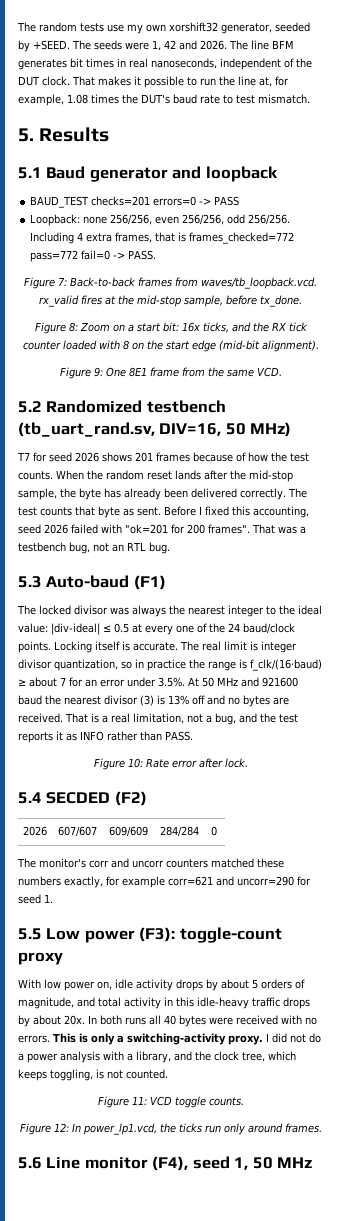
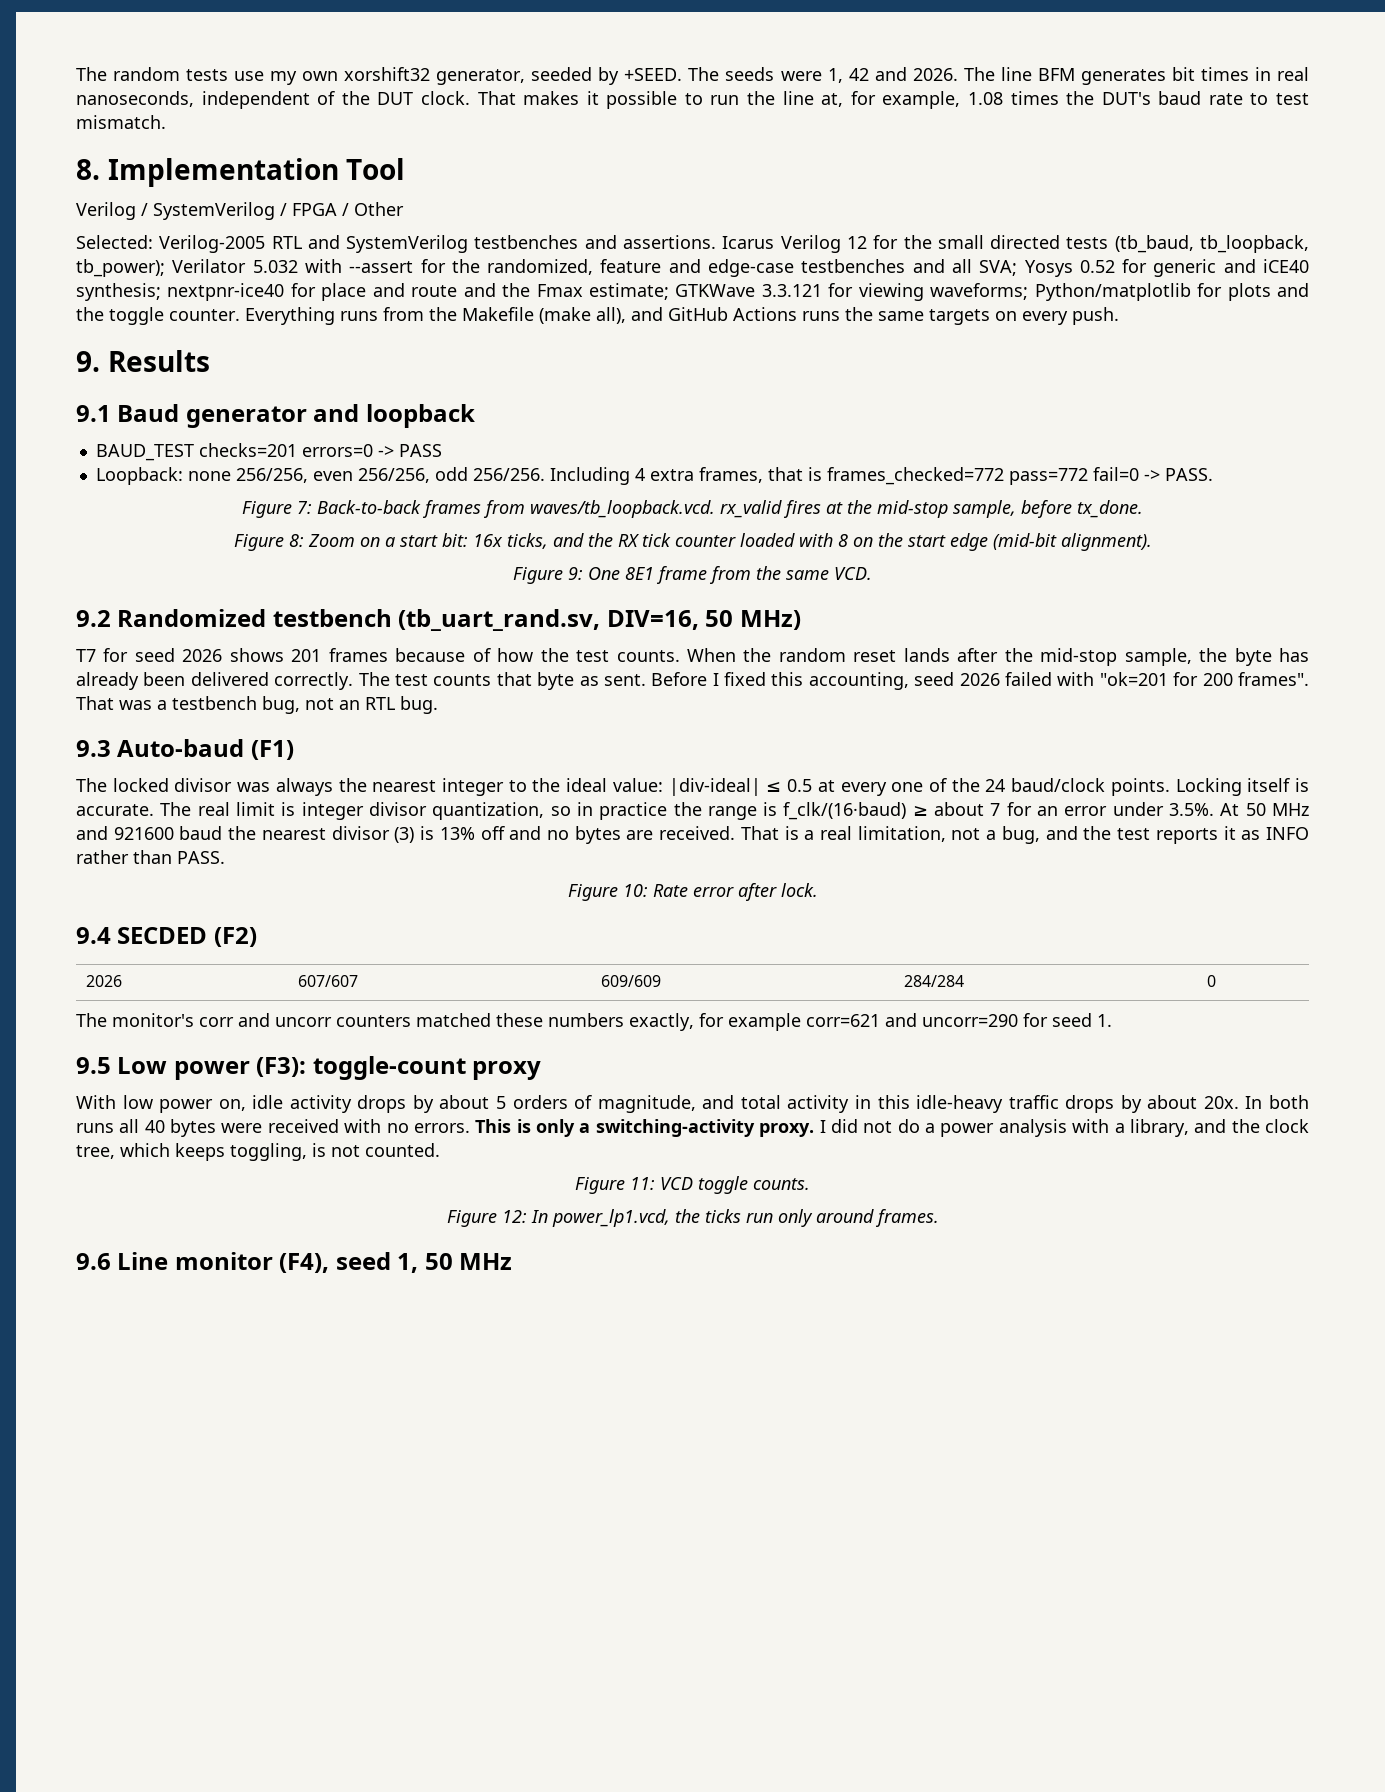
- 5. Results
+ 8. Implementation Tool
+ Verilog / SystemVerilog / FPGA / Other
+ Selected: Verilog-2005 RTL and SystemVerilog testbenches and assertions. Icarus Verilog 12 for the small directed tests (tb_baud, tb_loopback, tb_power); Verilator 5.032 with --assert for the randomized, feature and edge-case testbenches and all SVA; Yosys 0.52 for generic and iCE40 synthesis; nextpnr-ice40 for place and route and the Fmax estimate; GTKWave 3.3.121 for viewing waveforms; Python/matplotlib for plots and the toggle counter. Everything runs from the Makefile (make all), and GitHub Actions runs the same targets on every push.
+ 9. Results
- 5.1 Baud generator and loopback
+ 9.1 Baud generator and loopback
- 5.2 Randomized testbench (tb_uart_rand.sv, DIV=16, 50 MHz)
+ 9.2 Randomized testbench (tb_uart_rand.sv, DIV=16, 50 MHz)
- 5.3 Auto-baud (F1)
+ 9.3 Auto-baud (F1)
- 5.4 SECDED (F2)
+ 9.4 SECDED (F2)
- 5.5 Low power (F3): toggle-count proxy
+ 9.5 Low power (F3): toggle-count proxy
- 5.6 Line monitor (F4), seed 1, 50 MHz
+ 9.6 Line monitor (F4), seed 1, 50 MHz

